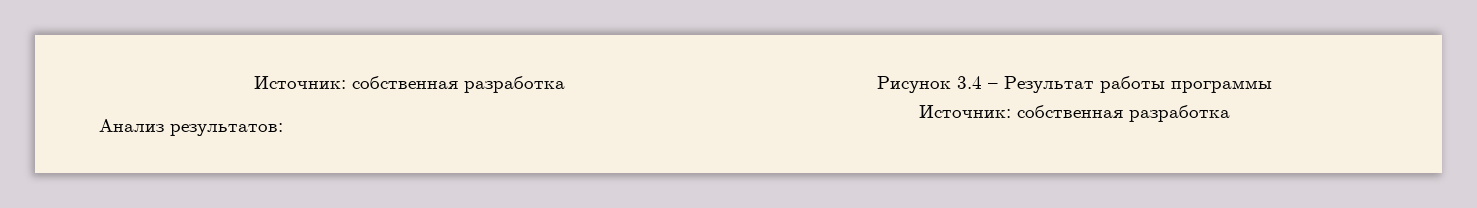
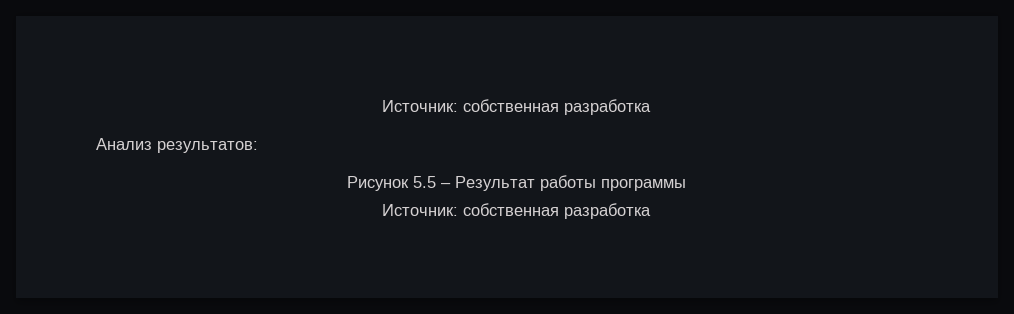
- Рисунок 3.4 – Результат работы программы
+ Рисунок 5.5 – Результат работы программы

